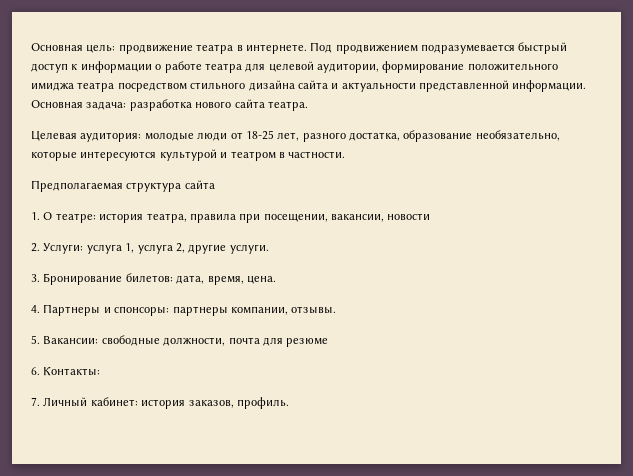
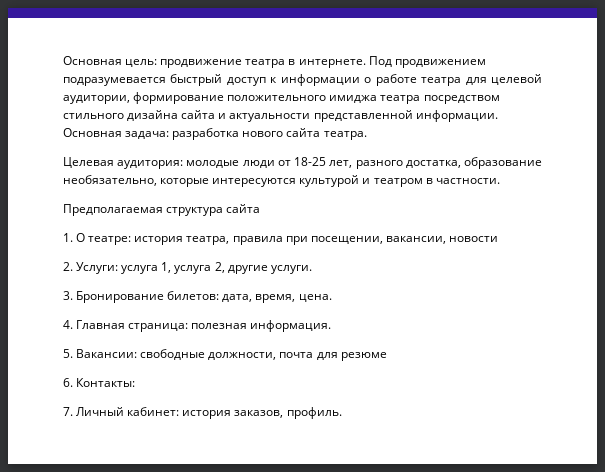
- 4. Партнеры и спонсоры: партнеры компании, отзывы.
+ 4. Главная страница: полезная информация.

